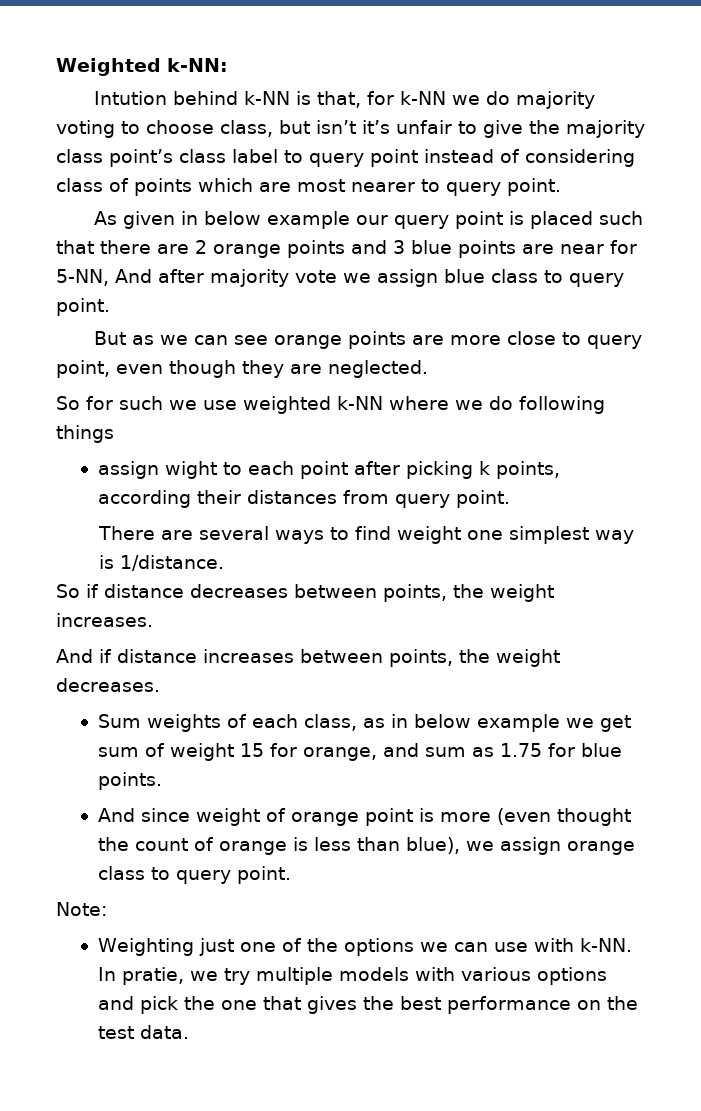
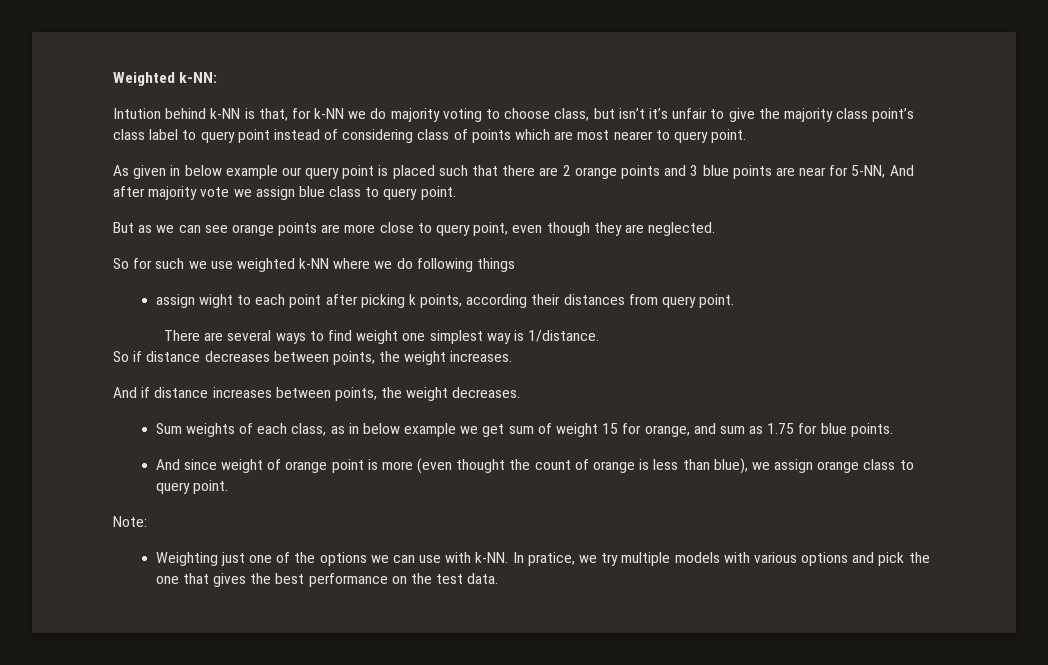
- In pratie, we try multiple models with various options and pick the one that gives the best performance on the test data.
+ In pratice, we try multiple models with various options and pick the one that gives the best performance on the test data.

